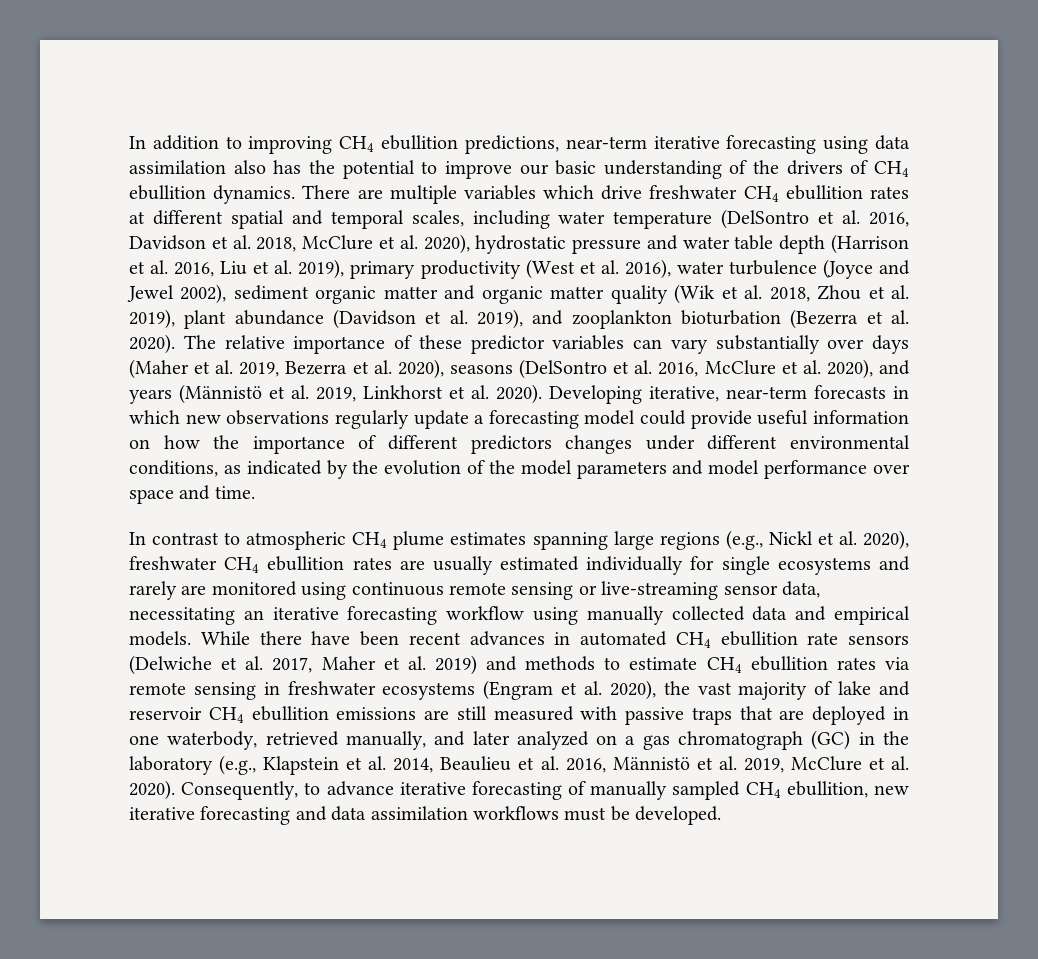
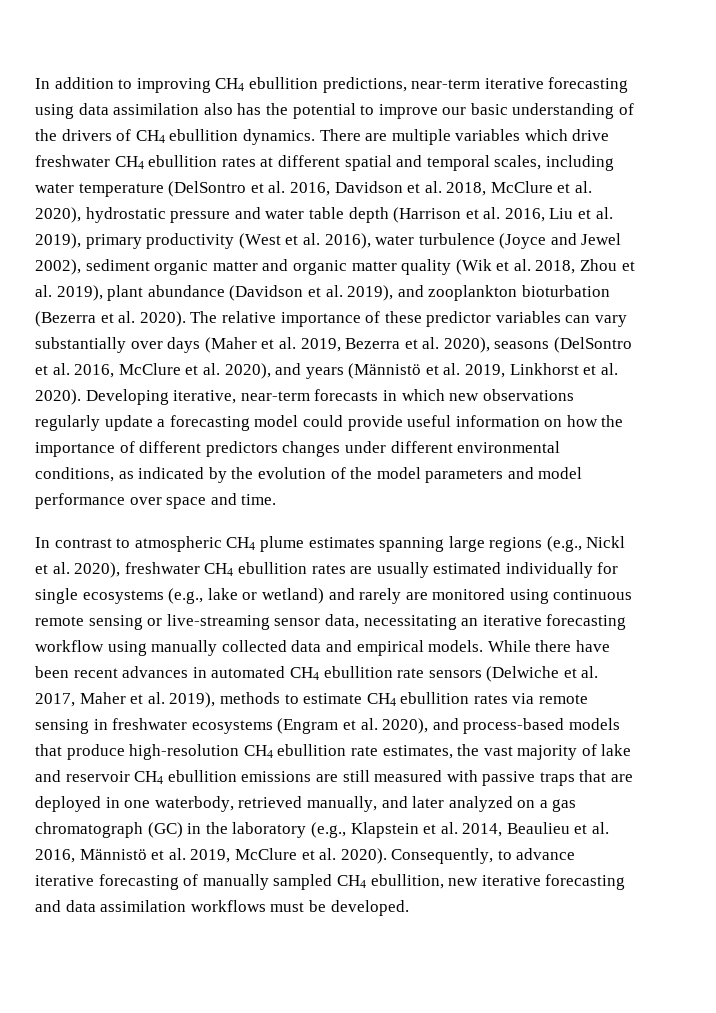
- In contrast to atmospheric CH4 plume estimates spanning large regions (e.g., Nickl et al. 2020), freshwater CH4 ebullition rates are usually estimated individually for single ecosystems and rarely are monitored using continuous remote sensing or live-streaming sensor data, necessitating an iterative forecasting workflow using manually collected data and empirical models.
+ In contrast to atmospheric CH4 plume estimates spanning large regions (e.g., Nickl et al. 2020), freshwater CH4 ebullition rates are usually estimated individually for single ecosystems (e.g., lake or wetland) and rarely are monitored using continuous remote sensing or live-streaming sensor data, necessitating an iterative forecasting workflow using manually collected data and empirical models.
- While there have been recent advances in automated CH4 ebullition rate sensors (Delwiche et al. 2017, Maher et al. 2019) and methods to estimate CH4 ebullition rates via remote sensing in freshwater ecosystems (Engram et al. 2020), the vast majority of lake and reservoir CH4 ebullition emissions are still measured with passive traps that are deployed in one waterbody, retrieved manually, and later analyzed on a gas chromatograph (GC) in the laboratory (e.g., Klapstein et al. 2014, Beaulieu et al. 2016, Männistö et al. 2019, McClure et al. 2020).
+ While there have been recent advances in automated CH4 ebullition rate sensors (Delwiche et al. 2017, Maher et al. 2019), methods to estimate CH4 ebullition rates via remote sensing in freshwater ecosystems (Engram et al. 2020), and process-based models that produce high-resolution CH4 ebullition rate estimates, the vast majority of lake and reservoir CH4 ebullition emissions are still measured with passive traps that are deployed in one waterbody, retrieved manually, and later analyzed on a gas chromatograph (GC) in the laboratory (e.g., Klapstein et al. 2014, Beaulieu et al. 2016, Männistö et al. 2019, McClure et al. 2020).

